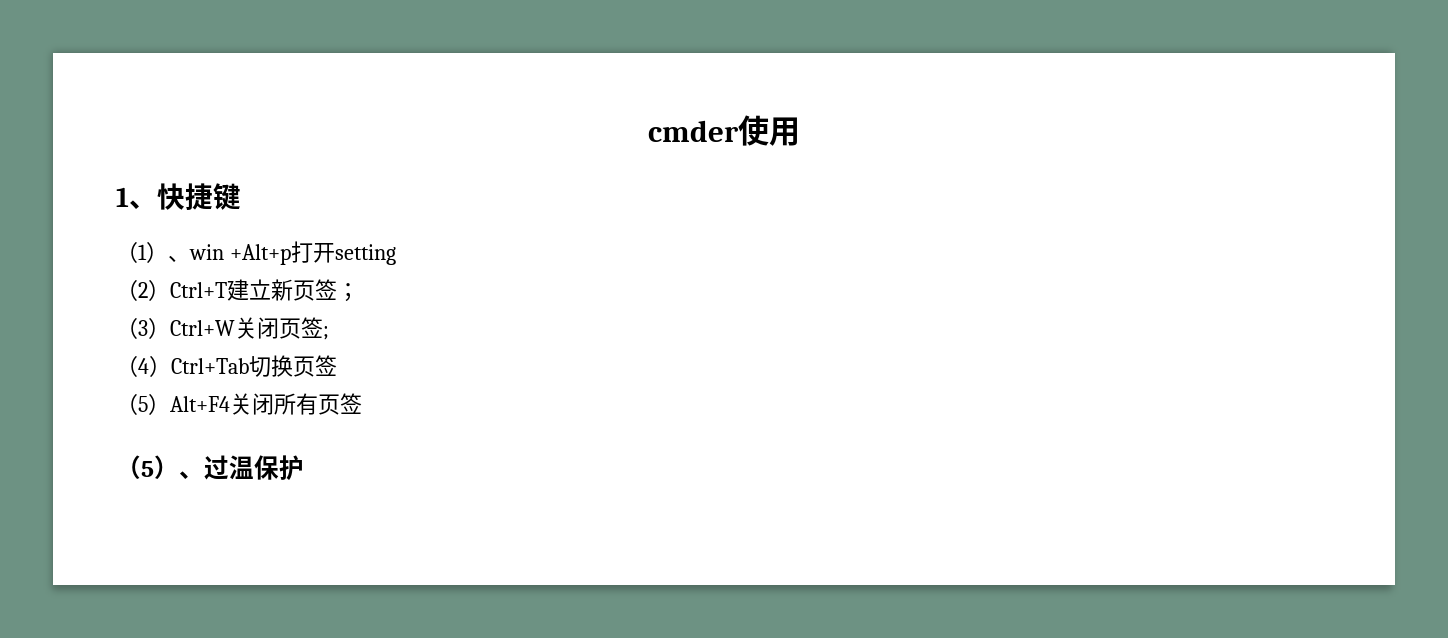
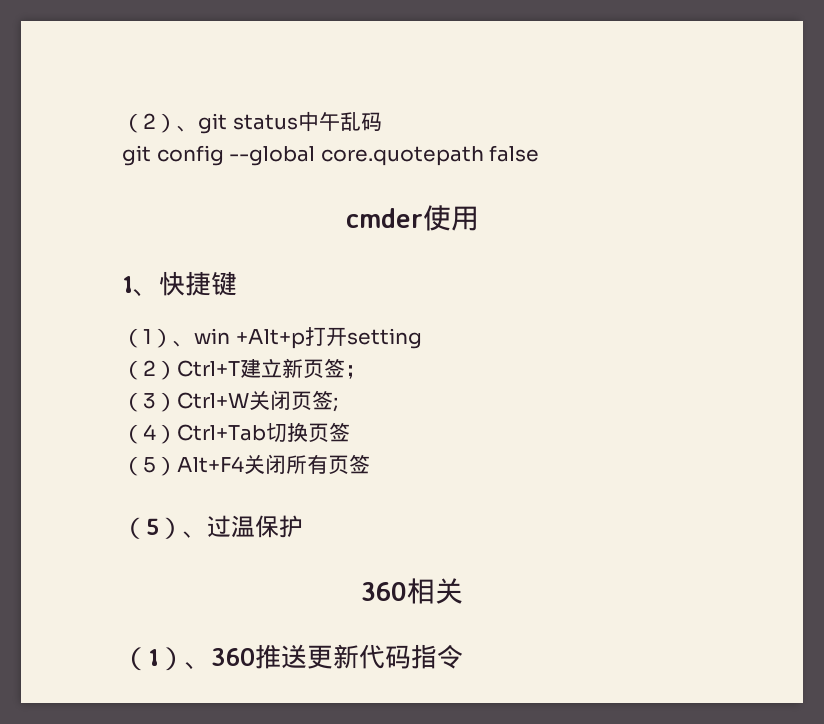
+ （2）、git status中午乱码
+ git config --global core.quotepath false
+ 360相关
+ （1）、360推送更新代码指令

